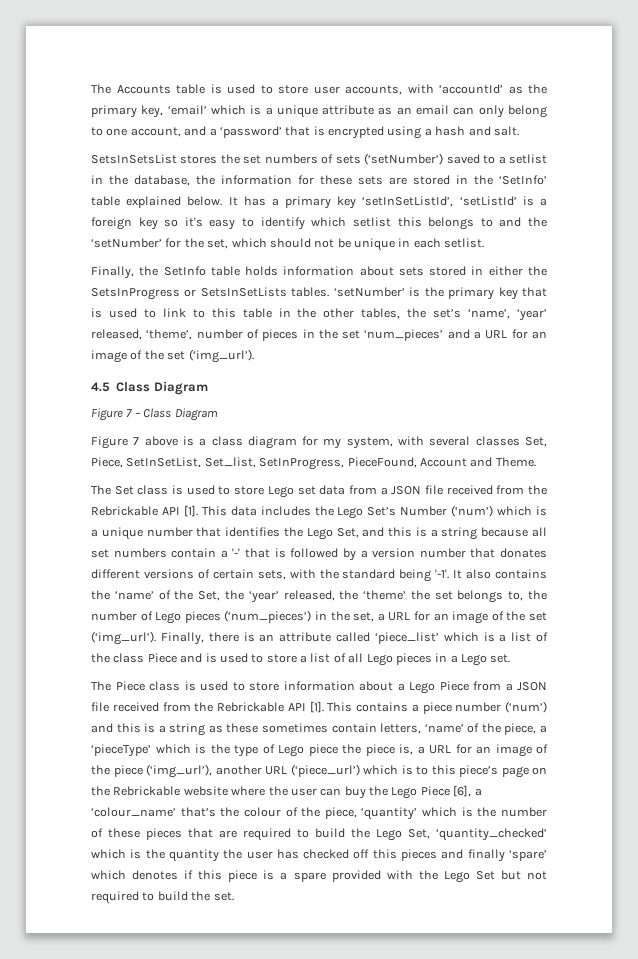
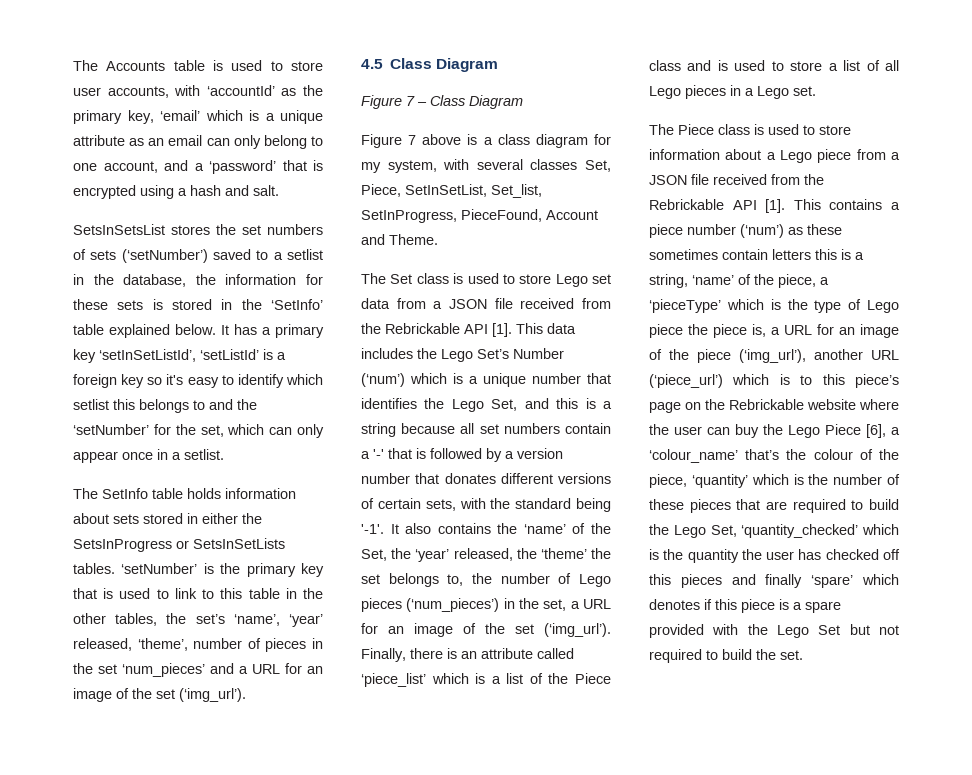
- SetsInSetsList stores the set numbers of sets (‘setNumber’) saved to a setlist in the database, the information for these sets are stored in the ‘SetInfo’ table explained below.
+ SetsInSetsList stores the set numbers of sets (‘setNumber’) saved to a setlist in the database, the information for these sets is stored in the ‘SetInfo’ table explained below.
- It has a primary key ‘setInSetListId’, ‘setListId’ is a foreign key so it's easy to identify which setlist this belongs to and the ‘setNumber’ for the set, which should not be unique in each setlist.
+ It has a primary key ‘setInSetListId’, ‘setListId’ is a foreign key so it's easy to identify which setlist this belongs to and the ‘setNumber’ for the set, which can only appear once in a setlist.
- Finally, the SetInfo table holds information about sets stored in either the SetsInProgress or SetsInSetLists tables.
+ The SetInfo table holds information about sets stored in either the SetsInProgress or SetsInSetLists tables.
- Finally, there is an attribute called ‘piece_list’ which is a list of the class Piece and is used to store a list of all Lego pieces in a Lego set.
+ Finally, there is an attribute called ‘piece_list’ which is a list of the Piece class and is used to store a list of all Lego pieces in a Lego set.
- The Piece class is used to store information about a Lego Piece from a JSON file received from the Rebrickable API [1].
+ The Piece class is used to store information about a Lego piece from a JSON file received from the Rebrickable API [1].
- This contains a piece number (‘num’) and this is a string as these sometimes contain letters, ‘name’ of the piece, a ‘pieceType’ which is the type of Lego piece the piece is, a URL for an image of the piece (‘img_url’), another URL (‘piece_url’) which is to this piece’s page on the Rebrickable website where the user can buy the Lego Piece [6], a ‘colour_name’ that’s the colour of the piece, ‘quantity’ which is the number of these pieces that are required to build the Lego Set, ‘quantity_checked’ which is the quantity the user has checked off this pieces and finally ‘spare’ which denotes if this piece is a spare provided with the Lego Set but not required to build the set.
+ This contains a piece number (‘num’) as these sometimes contain letters this is a string, ‘name’ of the piece, a ‘pieceType’ which is the type of Lego piece the piece is, a URL for an image of the piece (‘img_url’), another URL (‘piece_url’) which is to this piece’s page on the Rebrickable website where the user can buy the Lego Piece [6], a ‘colour_name’ that’s the colour of the piece, ‘quantity’ which is the number of these pieces that are required to build the Lego Set, ‘quantity_checked’ which is the quantity the user has checked off this pieces and finally ‘spare’ which denotes if this piece is a spare provided with the Lego Set but not required to build the set.

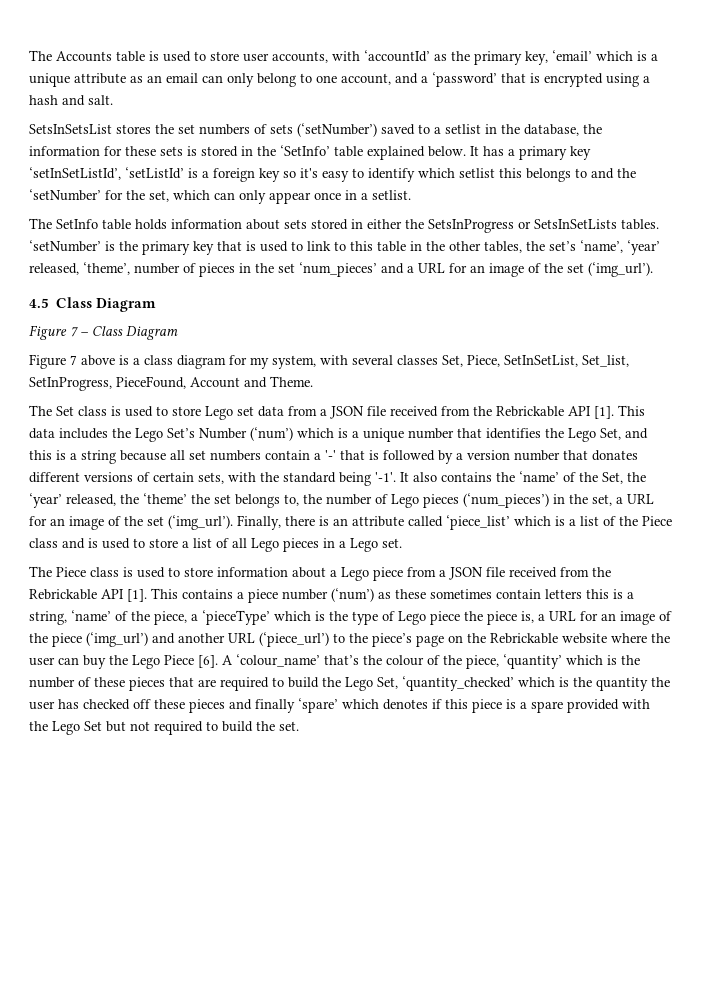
- This contains a piece number (‘num’) as these sometimes contain letters this is a string, ‘name’ of the piece, a ‘pieceType’ which is the type of Lego piece the piece is, a URL for an image of the piece (‘img_url’), another URL (‘piece_url’) which is to this piece’s page on the Rebrickable website where the user can buy the Lego Piece [6], a ‘colour_name’ that’s the colour of the piece, ‘quantity’ which is the number of these pieces that are required to build the Lego Set, ‘quantity_checked’ which is the quantity the user has checked off this pieces and finally ‘spare’ which denotes if this piece is a spare provided with the Lego Set but not required to build the set.
+ This contains a piece number (‘num’) as these sometimes contain letters this is a string, ‘name’ of the piece, a ‘pieceType’ which is the type of Lego piece the piece is, a URL for an image of the piece (‘img_url’) and another URL (‘piece_url’) to the piece’s page on the Rebrickable website where the user can buy the Lego Piece [6]. A ‘colour_name’ that’s the colour of the piece, ‘quantity’ which is the number of these pieces that are required to build the Lego Set, ‘quantity_checked’ which is the quantity the user has checked off these pieces and finally ‘spare’ which denotes if this piece is a spare provided with the Lego Set but not required to build the set.

